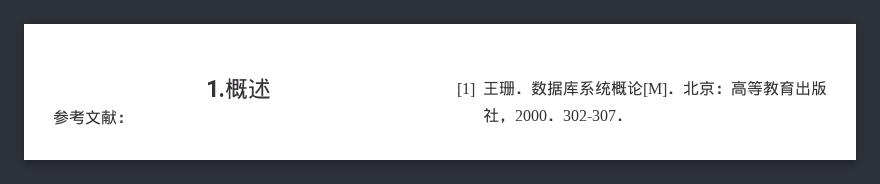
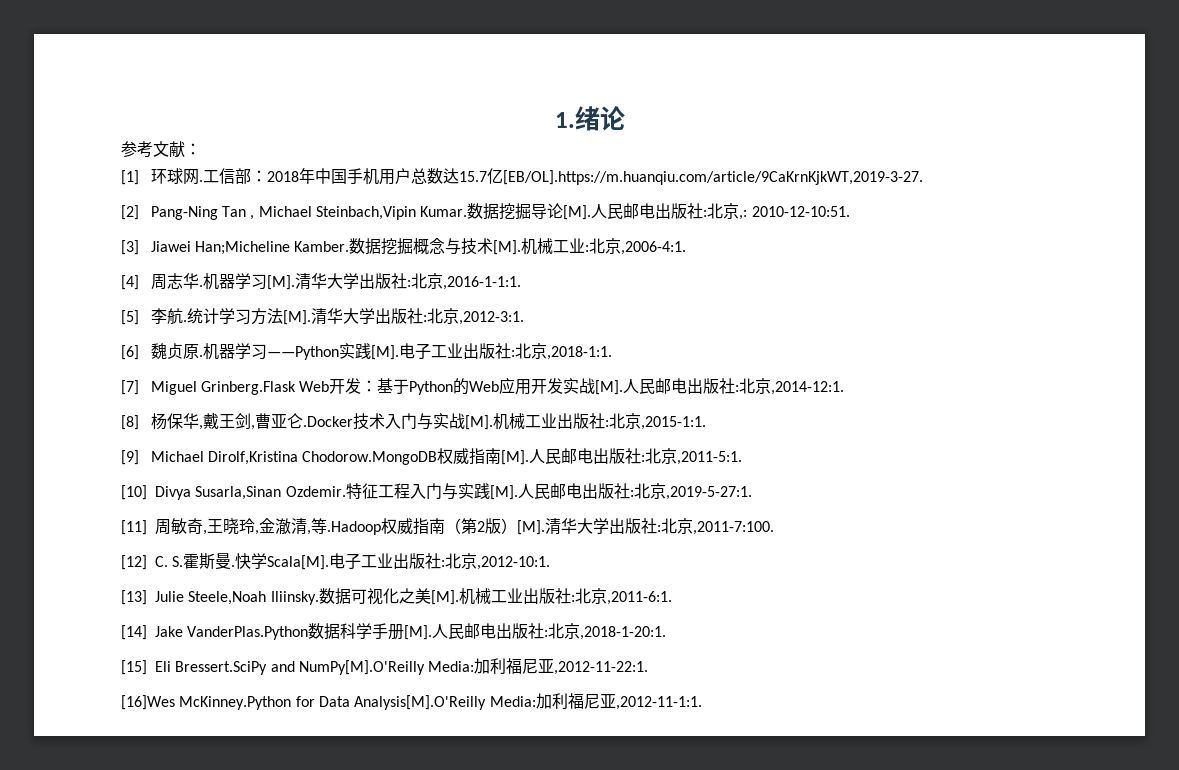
- 1.概述
+ 1.绪论
- [1]王珊．数据库系统概论[M]．北京：高等教育出版社，2000．302-307．
+ [1]环球网.工信部：2018年中国手机用户总数达15.7亿[EB/OL].https://m.huanqiu.com/article/9CaKrnKjkWT,2019-3-27.
+ [2] Pang-Ning Tan , Michael Steinbach,Vipin Kumar.数据挖掘导论[M].人民邮电出版社:北京,: 2010-12-10:51.
+ [3] Jiawei Han;Micheline Kamber.数据挖掘概念与技术[M].机械工业:北京,2006-4:1.
+ [4]周志华.机器学习[M].清华大学出版社:北京,2016-1-1:1.
+ [5]李航.统计学习方法[M].清华大学出版社:北京,2012-3:1.
+ [6]魏贞原.机器学习——Python实践[M].电子工业出版社:北京,2018-1:1.
+ [7] Miguel Grinberg.Flask Web开发：基于Python的Web应用开发实战[M].人民邮电出版社:北京,2014-12:1.
+ [8]杨保华,戴王剑,曹亚仑.Docker技术入门与实战[M].机械工业出版社:北京,2015-1:1.
+ [9] Michael Dirolf,Kristina Chodorow.MongoDB权威指南[M].人民邮电出版社:北京,2011-5:1.
+ [10] Divya Susarla,Sinan Ozdemir.特征工程入门与实践[M].人民邮电出版社:北京,2019-5-27:1.
+ [11]周敏奇,王晓玲,金澈清,等.Hadoop权威指南（第2版）[M].清华大学出版社:北京,2011-7:100.
+ [12] C. S.霍斯曼.快学Scala[M].电子工业出版社:北京,2012-10:1.
+ [13] Julie Steele,Noah Iliinsky.数据可视化之美[M].机械工业出版社:北京,2011-6:1.
+ [14] Jake VanderPlas.Python数据科学手册[M].人民邮电出版社:北京,2018-1-20:1.
+ [15] Eli Bressert.SciPy and NumPy[M].O'Reilly Media:加利福尼亚,2012-11-22:1.
+ [16]Wes McKinney.Python for Data Analysis[M].O'Reilly Media:加利福尼亚,2012-11-1:1.

